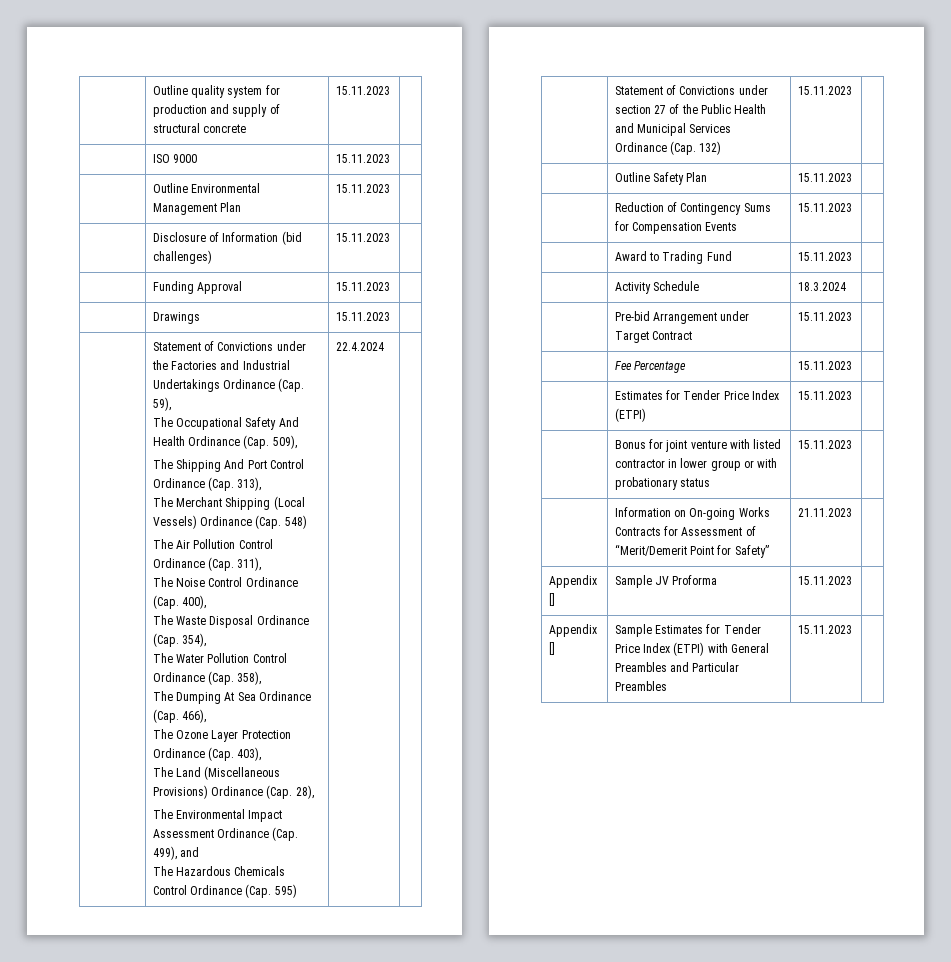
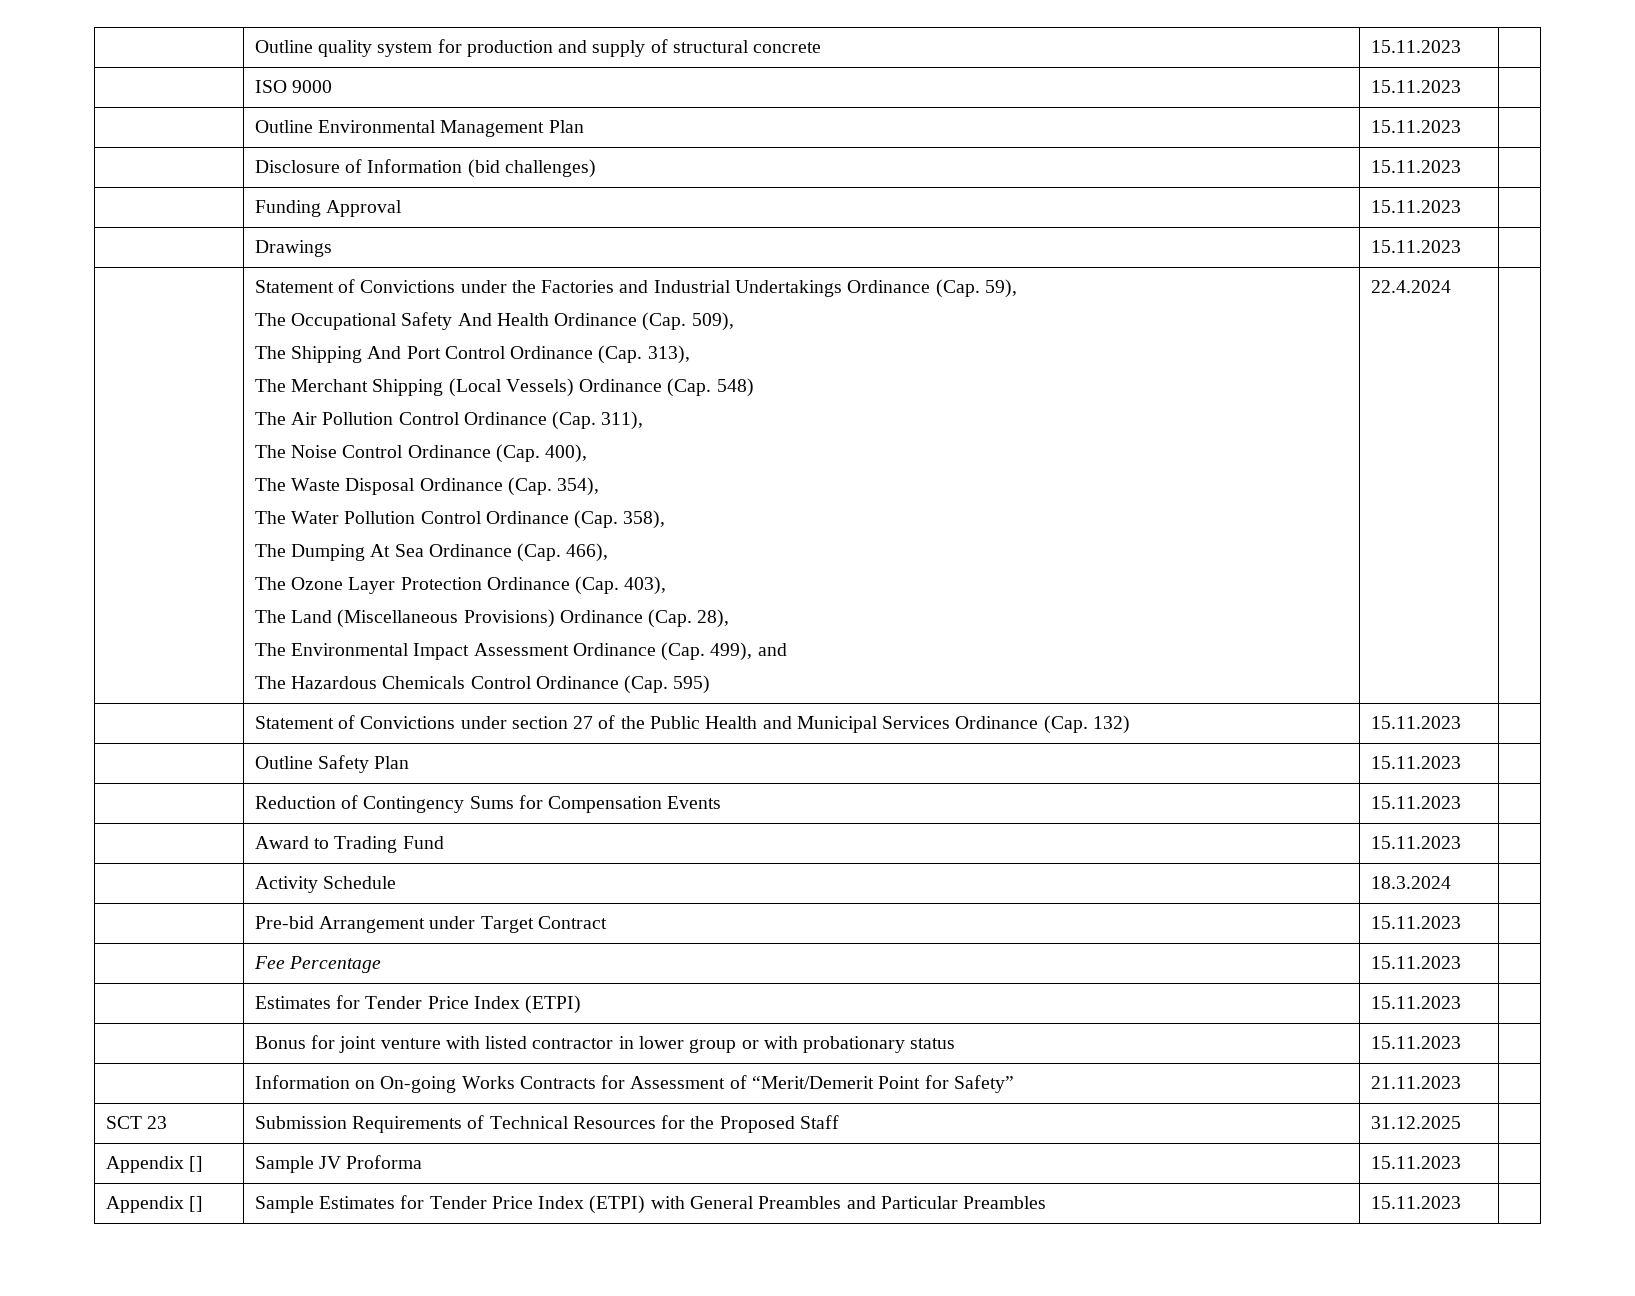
+ SCT 23 | Submission Requirements of Technical Resources for the Proposed Staff | 31.12.2025 |

